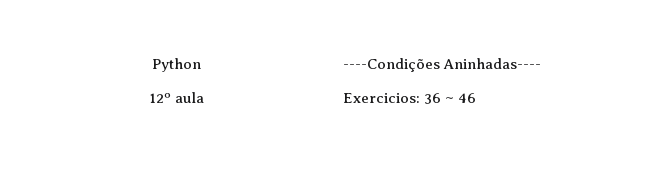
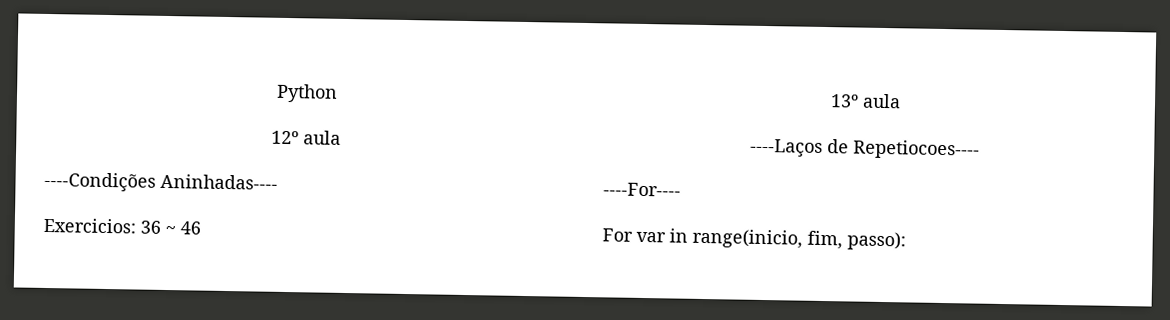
+ 13º aula
+ ----Laços de Repetiocoes----
+ ----For----
+ For var in range(inicio, fim, passo):

